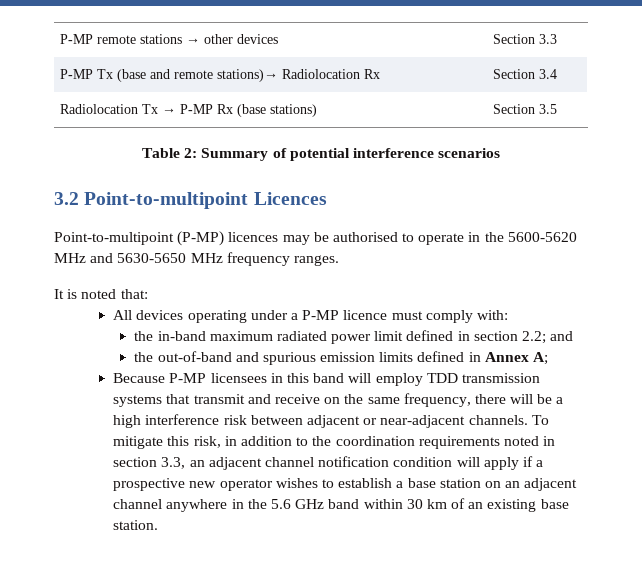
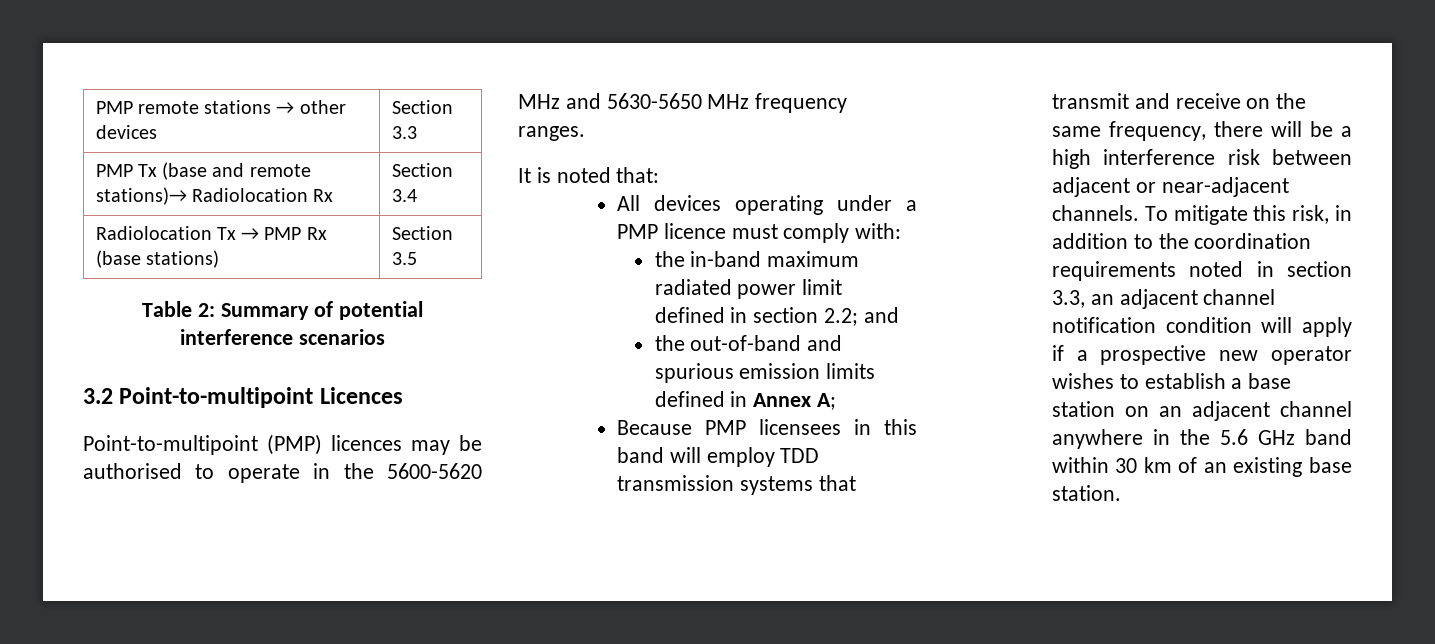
- P-MP remote stations → other devices | Section 3.3
+ PMP remote stations → other devices | Section 3.3
- P-MP Tx (base and remote stations)→ Radiolocation Rx | Section 3.4
+ PMP Tx (base and remote stations)→ Radiolocation Rx | Section 3.4
- Radiolocation Tx → P-MP Rx (base stations) | Section 3.5
+ Radiolocation Tx → PMP Rx (base stations) | Section 3.5
- Point-to-multipoint (P-MP) licences may be authorised to operate in the 5600-5620 MHz and 5630-5650 MHz frequency ranges.
+ Point-to-multipoint (PMP) licences may be authorised to operate in the 5600-5620 MHz and 5630-5650 MHz frequency ranges.
- All devices operating under a P-MP licence must comply with:
+ All devices operating under a PMP licence must comply with:
- Because P-MP licensees in this band will employ TDD transmission systems that transmit and receive on the same frequency, there will be a high interference risk between adjacent or near-adjacent channels.
+ Because PMP licensees in this band will employ TDD transmission systems that transmit and receive on the same frequency, there will be a high interference risk between adjacent or near-adjacent channels.

